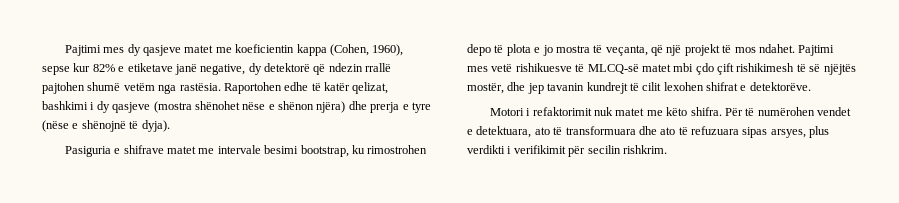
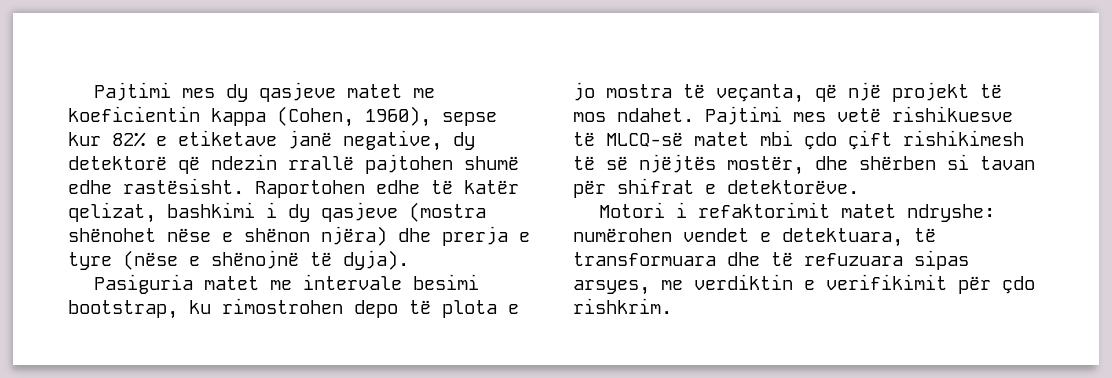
- Pajtimi mes dy qasjeve matet me koeficientin kappa (Cohen, 1960), sepse kur 82% e etiketave janë negative, dy detektorë që ndezin rrallë pajtohen shumë vetëm nga rastësia.
+ Pajtimi mes dy qasjeve matet me koeficientin kappa (Cohen, 1960), sepse kur 82% e etiketave janë negative, dy detektorë që ndezin rrallë pajtohen shumë edhe rastësisht.
- Pasiguria e shifrave matet me intervale besimi bootstrap, ku rimostrohen depo të plota e jo mostra të veçanta, që një projekt të mos ndahet.
+ Pasiguria matet me intervale besimi bootstrap, ku rimostrohen depo të plota e jo mostra të veçanta, që një projekt të mos ndahet.
- Pajtimi mes vetë rishikuesve të MLCQ-së matet mbi çdo çift rishikimesh të së njëjtës mostër, dhe jep tavanin kundrejt të cilit lexohen shifrat e detektorëve.
+ Pajtimi mes vetë rishikuesve të MLCQ-së matet mbi çdo çift rishikimesh të së njëjtës mostër, dhe shërben si tavan për shifrat e detektorëve.
- Motori i refaktorimit nuk matet me këto shifra. Për të numërohen vendet e detektuara, ato të transformuara dhe ato të refuzuara sipas arsyes, plus verdikti i verifikimit për secilin rishkrim.
+ Motori i refaktorimit matet ndryshe: numërohen vendet e detektuara, të transformuara dhe të refuzuara sipas arsyes, me verdiktin e verifikimit për çdo rishkrim.

